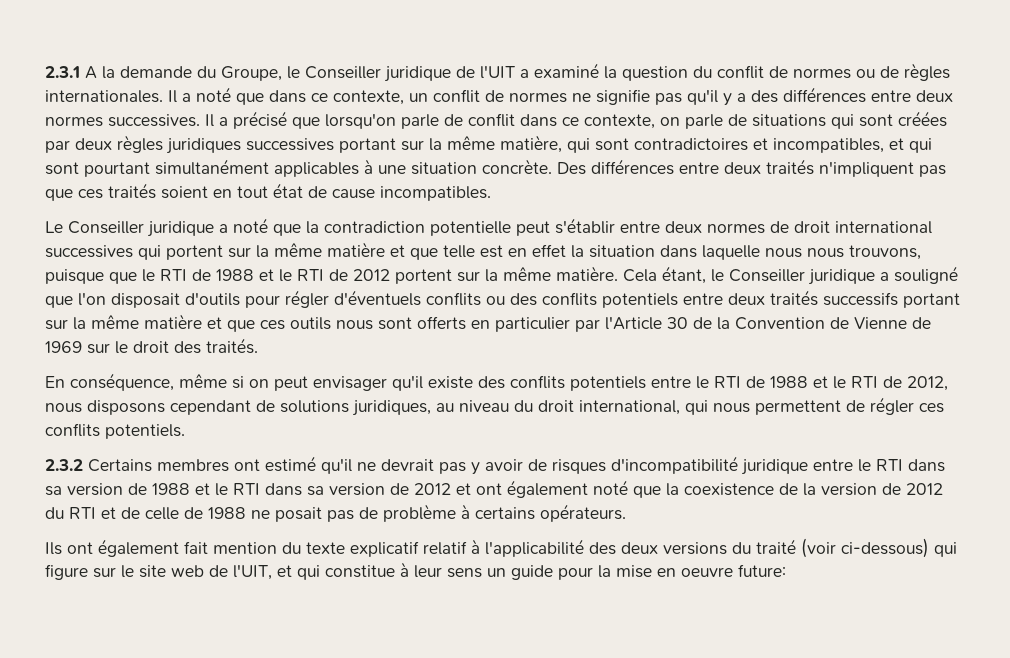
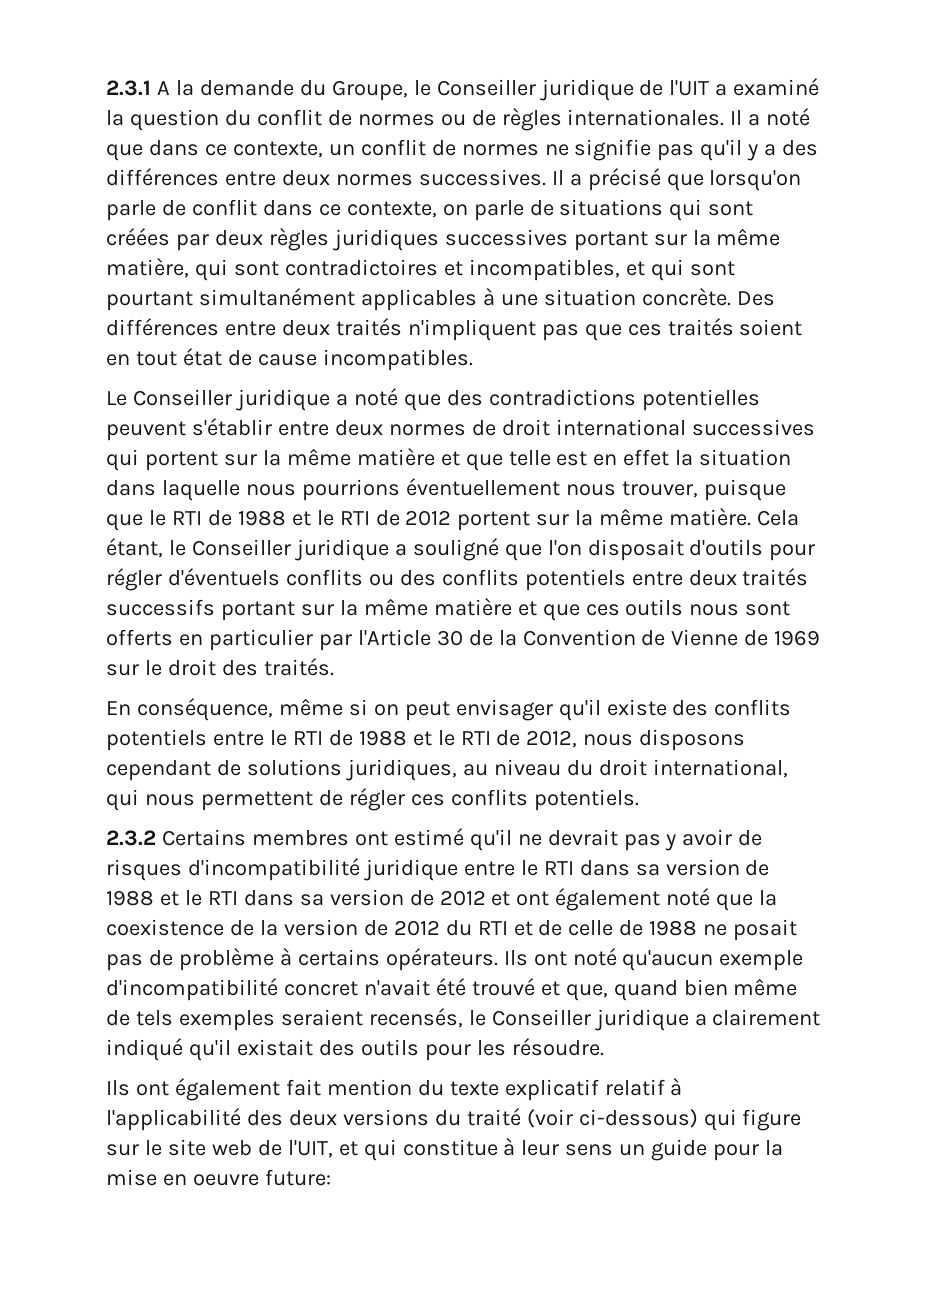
- Le Conseiller juridique a noté que la contradiction potentielle peut s'établir entre deux normes de droit international successives qui portent sur la même matière et que telle est en effet la situation dans laquelle nous nous trouvons, puisque que le RTI de 1988 et le RTI de 2012 portent sur la même matière.
+ Le Conseiller juridique a noté que des contradictions potentielles peuvent s'établir entre deux normes de droit international successives qui portent sur la même matière et que telle est en effet la situation dans laquelle nous pourrions éventuellement nous trouver, puisque que le RTI de 1988 et le RTI de 2012 portent sur la même matière.
+ Ils ont noté qu'aucun exemple d'incompatibilité concret n'avait été trouvé et que, quand bien même de tels exemples seraient recensés, le Conseiller juridique a clairement indiqué qu'il existait des outils pour les résoudre.

